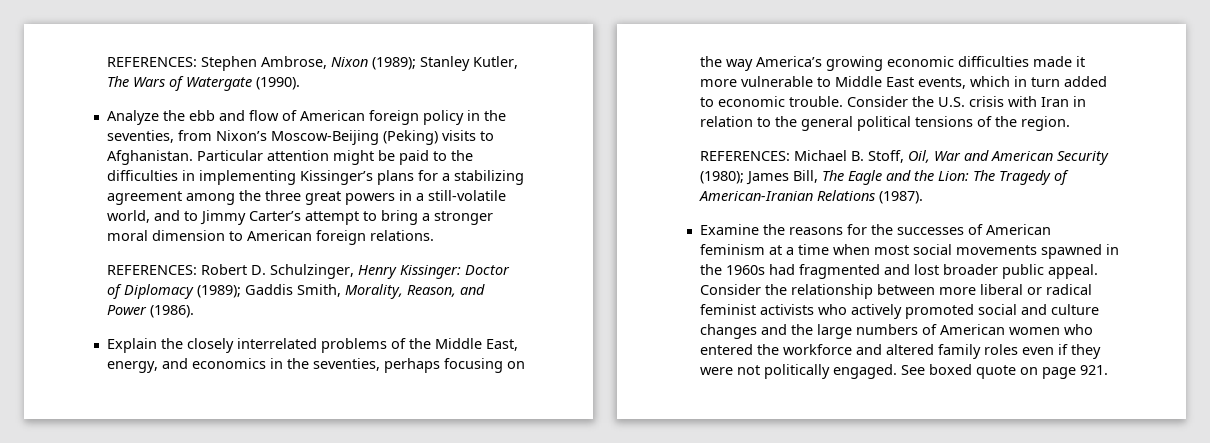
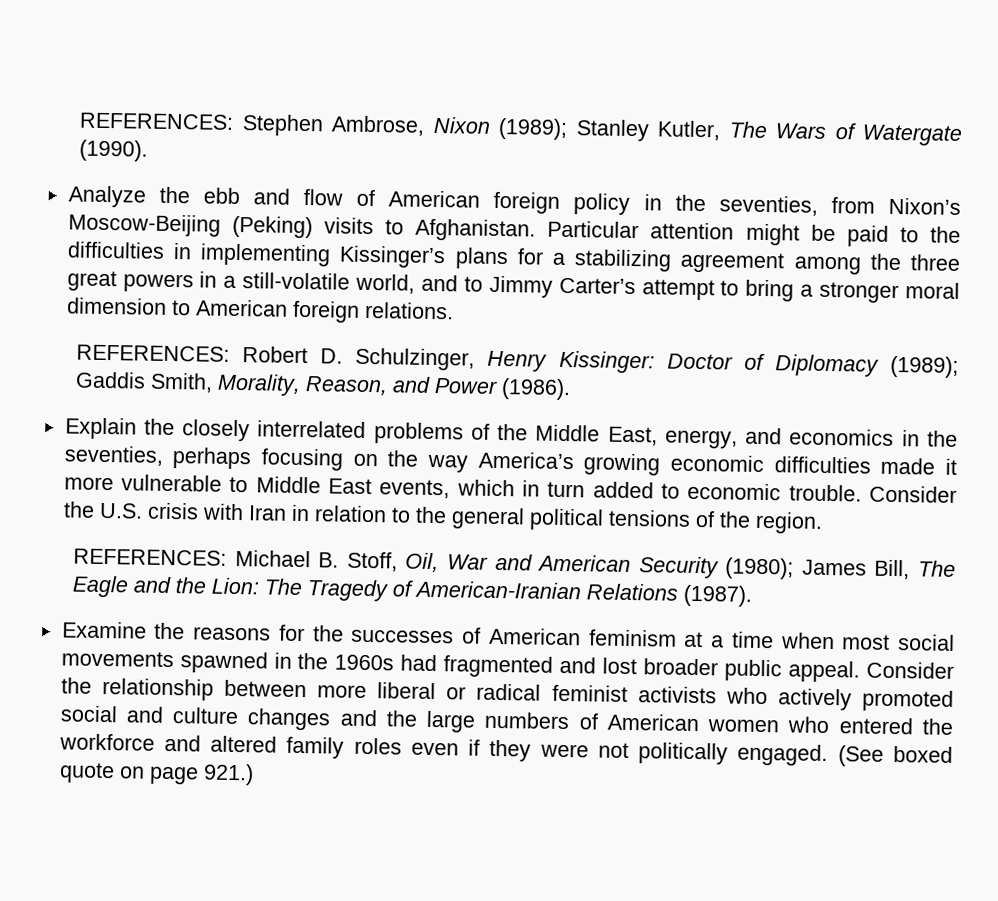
- See boxed quote on page 921.
+ (See boxed quote on page 921.)

